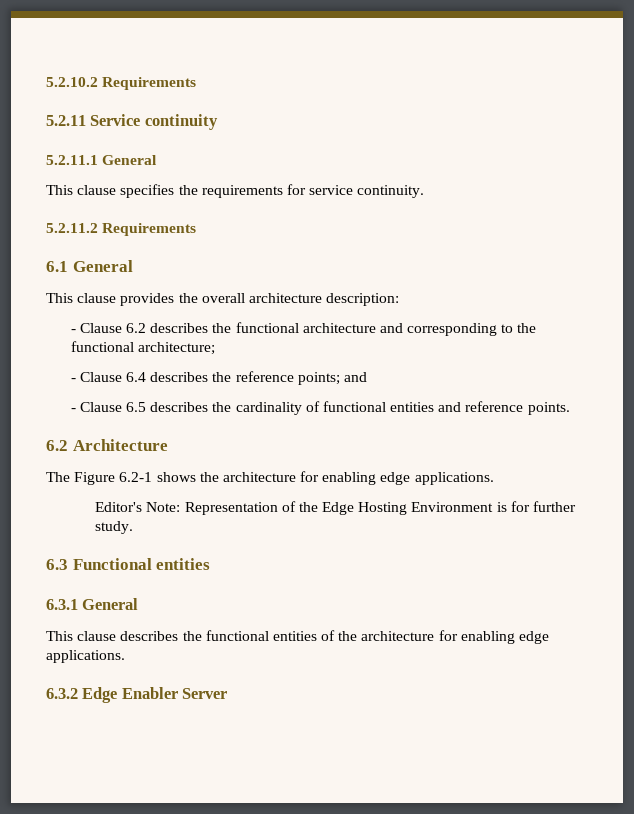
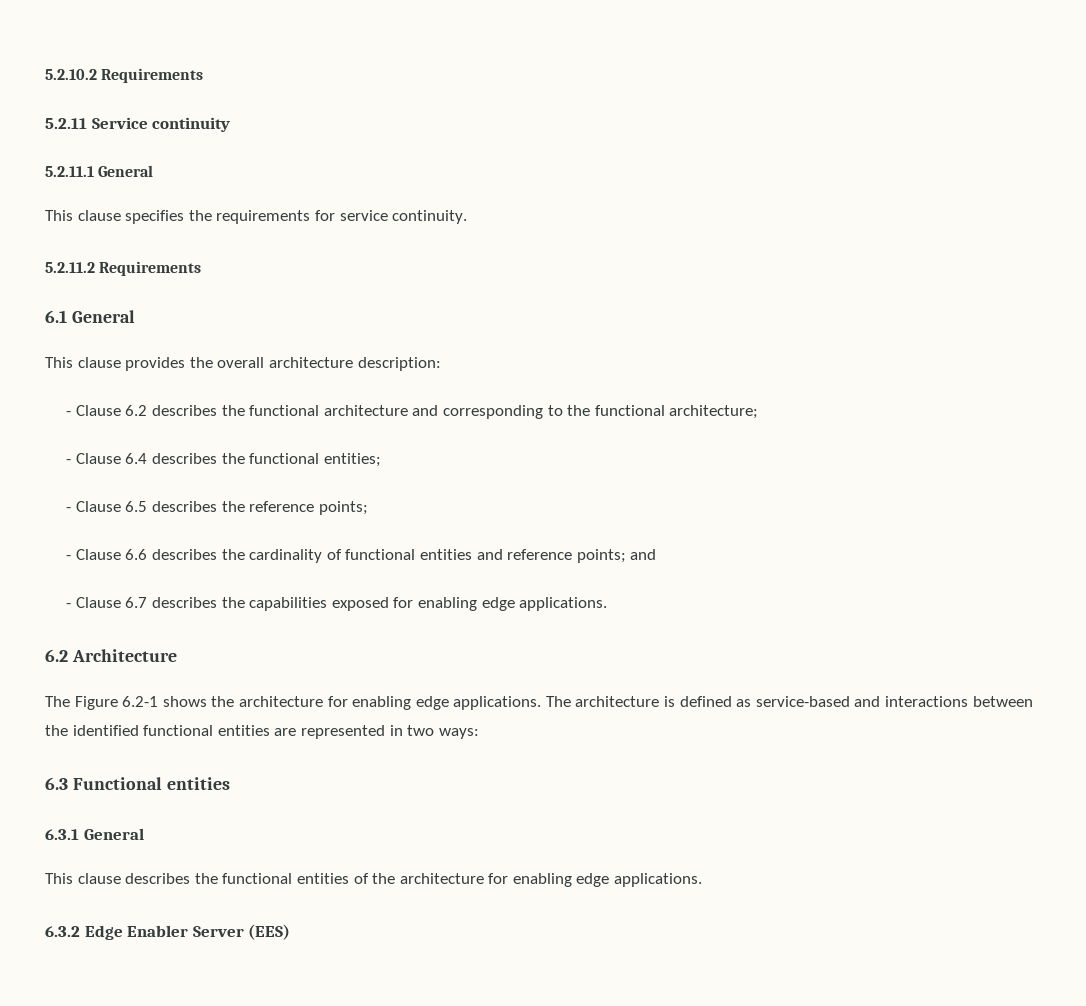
- - Clause 6.4 describes the reference points; and
+ - Clause 6.4 describes the functional entities;
- - Clause 6.5 describes the cardinality of functional entities and reference points.
+ - Clause 6.5 describes the reference points;
+ - Clause 6.6 describes the cardinality of functional entities and reference points; and
+ - Clause 6.7 describes the capabilities exposed for enabling edge applications.
- The Figure 6.2-1 shows the architecture for enabling edge applications.
- Editor's Note: Representation of the Edge Hosting Environment is for further study.
+ The Figure 6.2-1 shows the architecture for enabling edge applications. The architecture is defined as service-based and interactions between the identified functional entities are represented in two ways:
- 6.3.2 Edge Enabler Server
+ 6.3.2 Edge Enabler Server (EES)

